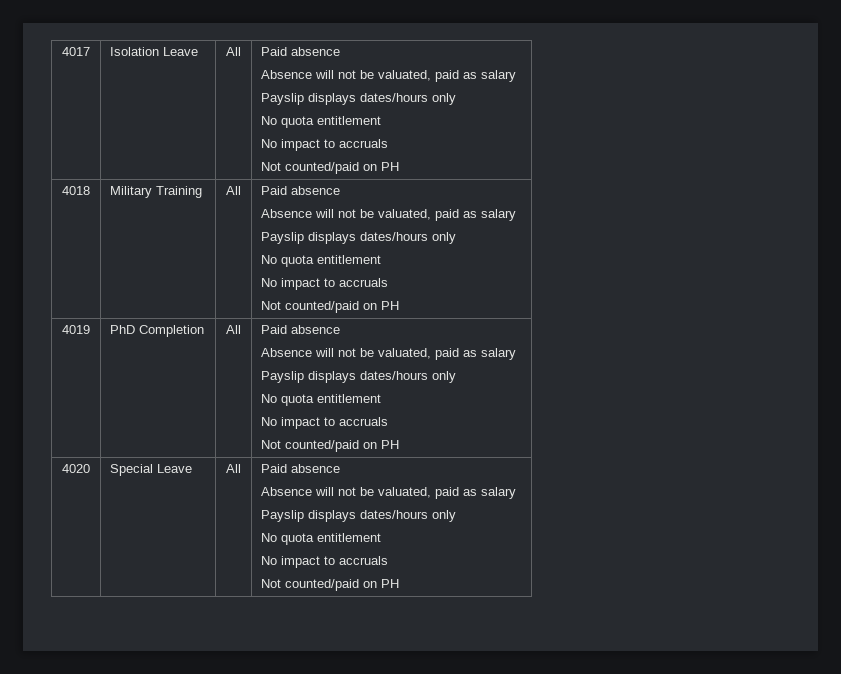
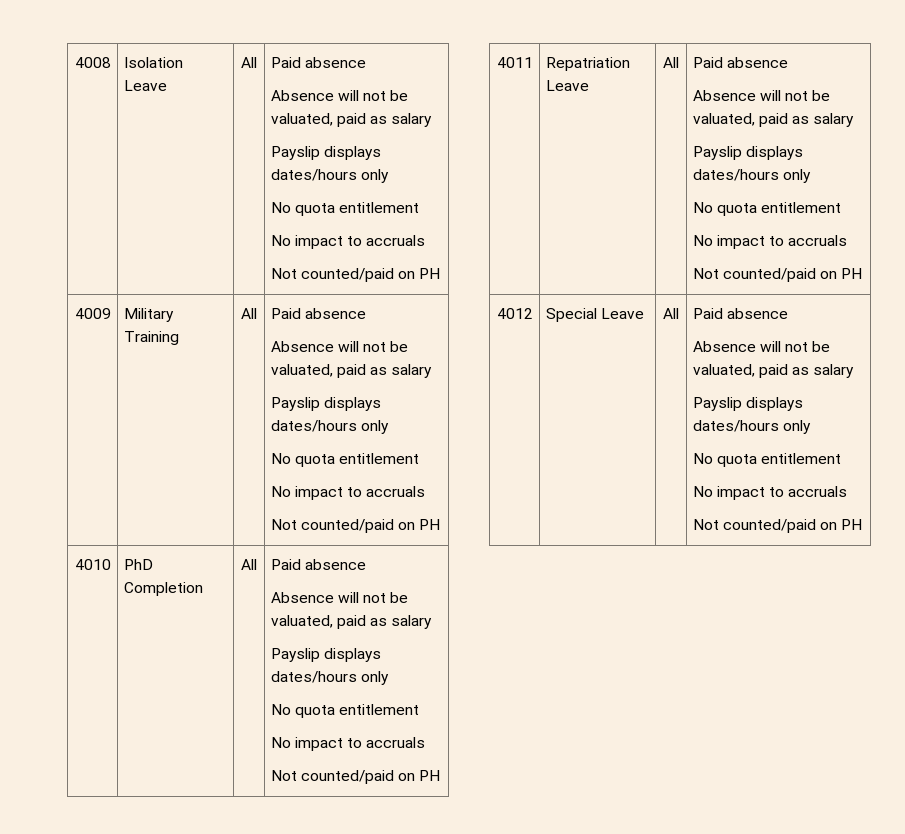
- 4017 | Isolation Leave | All | Paid absence
+ 4008 | Isolation Leave | All | Paid absence
- 4018 | Military Training | All | Paid absence
+ 4009 | Military Training | All | Paid absence
- 4019 | PhD Completion | All | Paid absence
+ 4010 | PhD Completion | All | Paid absence
- 4020 | Special Leave | All | Paid absence
+ 4011 | Repatriation Leave | All | Paid absence
+ Absence will not be valuated, paid as salary
+ Payslip displays dates/hours only
+ No quota entitlement
+ No impact to accruals
+ Not counted/paid on PH
+ 4012 | Special Leave | All | Paid absence

